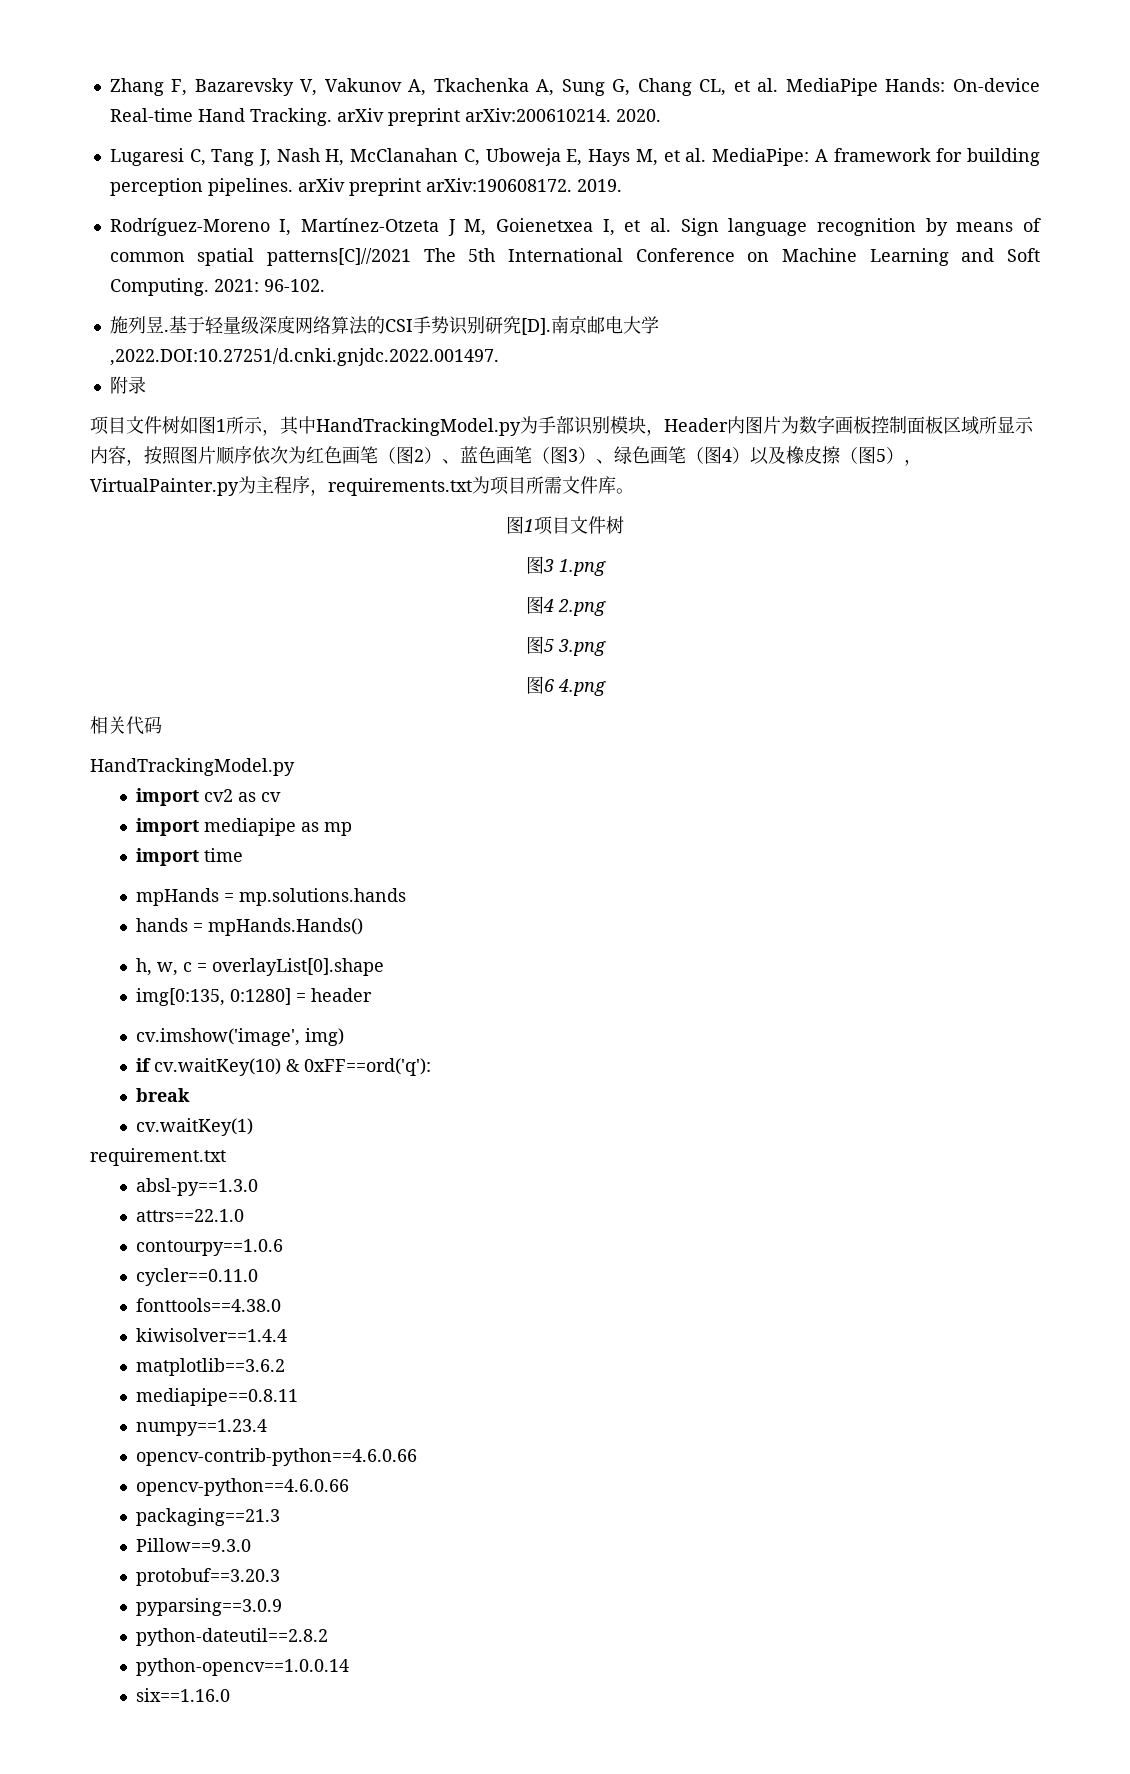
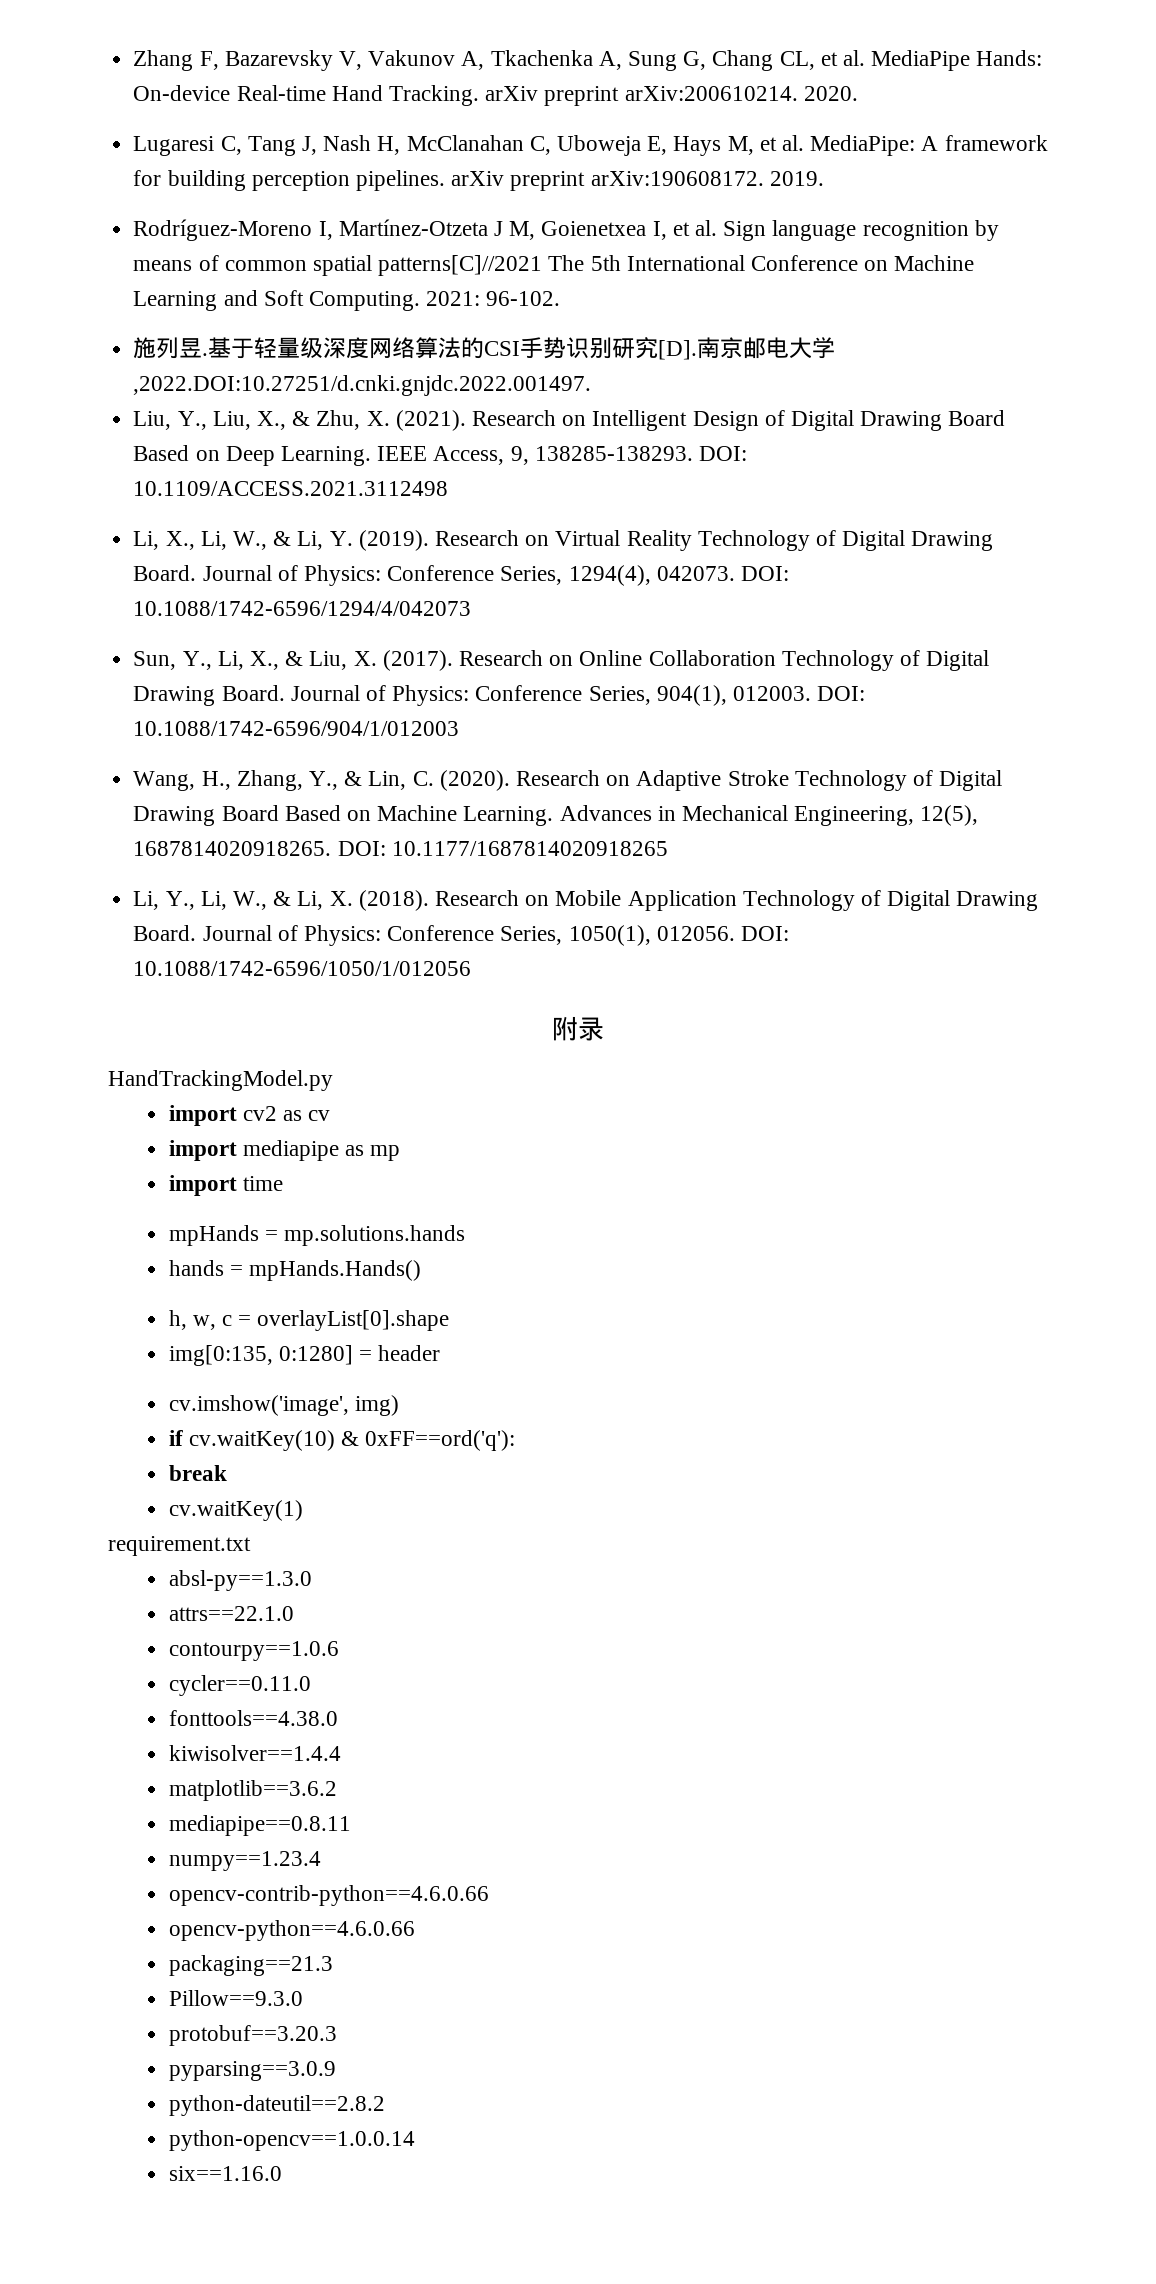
+ Liu, Y., Liu, X., & Zhu, X. (2021). Research on Intelligent Design of Digital Drawing Board Based on Deep Learning. IEEE Access, 9, 138285-138293. DOI: 10.1109/ACCESS.2021.3112498
+ Li, X., Li, W., & Li, Y. (2019). Research on Virtual Reality Technology of Digital Drawing Board. Journal of Physics: Conference Series, 1294(4), 042073. DOI: 10.1088/1742-6596/1294/4/042073
+ Sun, Y., Li, X., & Liu, X. (2017). Research on Online Collaboration Technology of Digital Drawing Board. Journal of Physics: Conference Series, 904(1), 012003. DOI: 10.1088/1742-6596/904/1/012003
+ Wang, H., Zhang, Y., & Lin, C. (2020). Research on Adaptive Stroke Technology of Digital Drawing Board Based on Machine Learning. Advances in Mechanical Engineering, 12(5), 1687814020918265. DOI: 10.1177/1687814020918265
+ Li, Y., Li, W., & Li, X. (2018). Research on Mobile Application Technology of Digital Drawing Board. Journal of Physics: Conference Series, 1050(1), 012056. DOI: 10.1088/1742-6596/1050/1/012056
  附录
- 项目文件树如图1所示，其中HandTrackingModel.py为手部识别模块，Header内图片为数字画板控制面板区域所显示内容，按照图片顺序依次为红色画笔（图2）、蓝色画笔（图3）、绿色画笔（图4）以及橡皮擦（图5），VirtualPainter.py为主程序，requirements.txt为项目所需文件库。
- 图1项目文件树
- 图3 1.png
- 图4 2.png
- 图5 3.png
- 图6 4.png
- 相关代码

